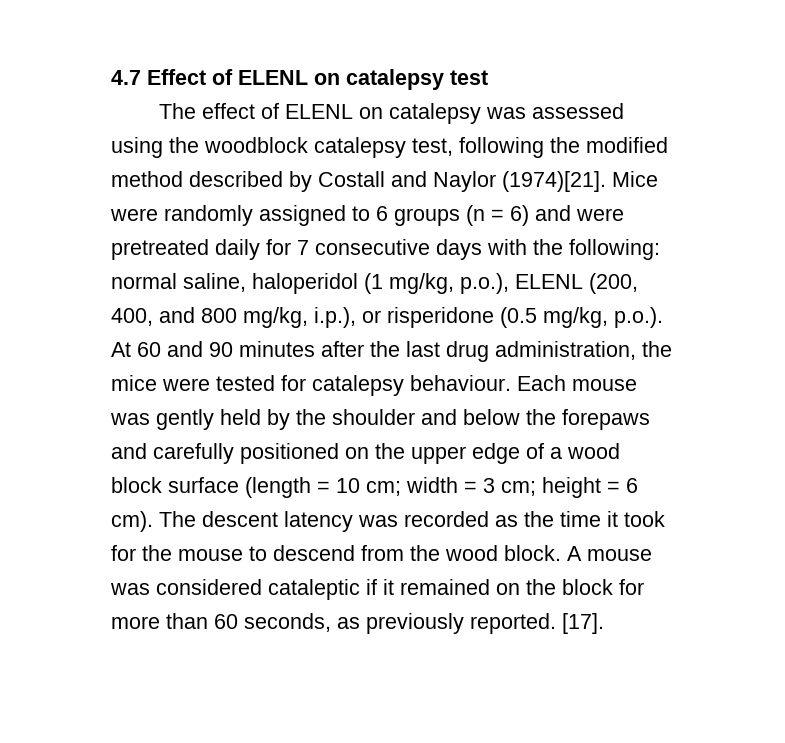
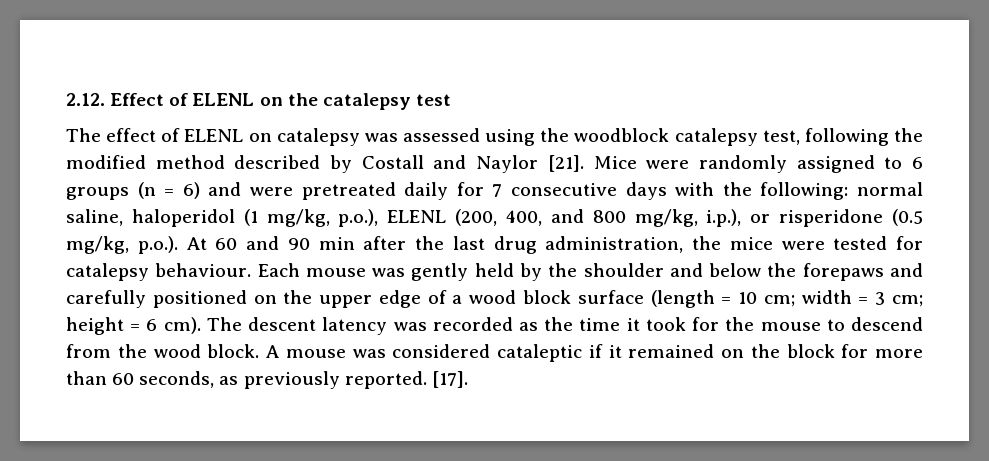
- 4.7 Effect of ELENL on catalepsy test
+ 2.12. Effect of ELENL on the catalepsy test
- The effect of ELENL on catalepsy was assessed using the woodblock catalepsy test, following the modified method described by Costall and Naylor (1974)[21].
+ The effect of ELENL on catalepsy was assessed using the woodblock catalepsy test, following the modified method described by Costall and Naylor [21].
- Mice were randomly assigned to 6 groups (n = 6) and were pretreated daily for 7 consecutive days with the following: normal saline, haloperidol (1 mg/kg, p.o.), ELENL (200, 400, and 800 mg/kg, i.p.), or risperidone (0.5 mg/kg, p.o.). At 60 and 90 minutes after the last drug administration, the mice were tested for catalepsy behaviour.
+ Mice were randomly assigned to 6 groups (n = 6) and were pretreated daily for 7 consecutive days with the following: normal saline, haloperidol (1 mg/kg, p.o.), ELENL (200, 400, and 800 mg/kg, i.p.), or risperidone (0.5 mg/kg, p.o.). At 60 and 90 min after the last drug administration, the mice were tested for catalepsy behaviour.

